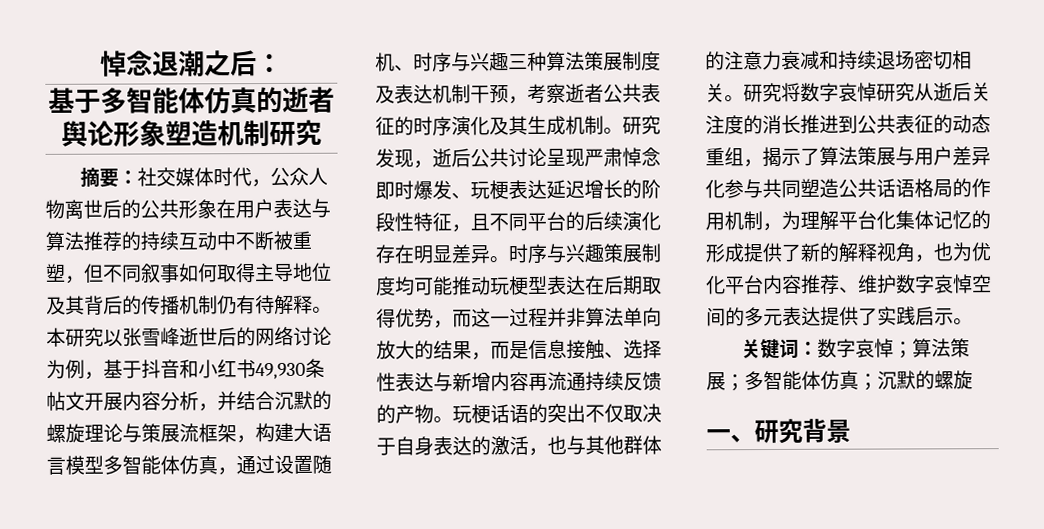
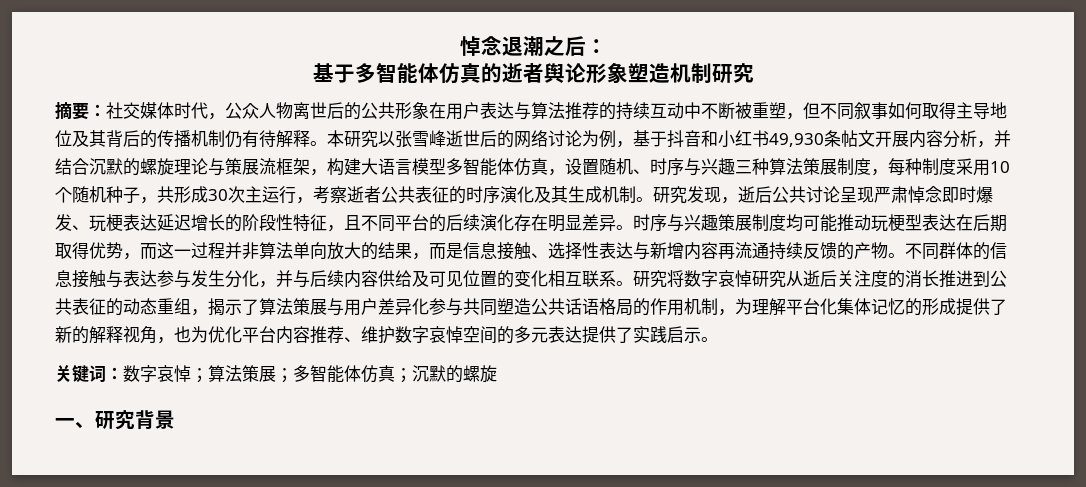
- 本研究以张雪峰逝世后的网络讨论为例，基于抖音和小红书49,930条帖文开展内容分析，并结合沉默的螺旋理论与策展流框架，构建大语言模型多智能体仿真，通过设置随机、时序与兴趣三种算法策展制度及表达机制干预，考察逝者公共表征的时序演化及其生成机制。
+ 本研究以张雪峰逝世后的网络讨论为例，基于抖音和小红书49,930条帖文开展内容分析，并结合沉默的螺旋理论与策展流框架，构建大语言模型多智能体仿真，设置随机、时序与兴趣三种算法策展制度，每种制度采用10个随机种子，共形成30次主运行，考察逝者公共表征的时序演化及其生成机制。
- 玩梗话语的突出不仅取决于自身表达的激活，也与其他群体的注意力衰减和持续退场密切相关。
+ 不同群体的信息接触与表达参与发生分化，并与后续内容供给及可见位置的变化相互联系。

